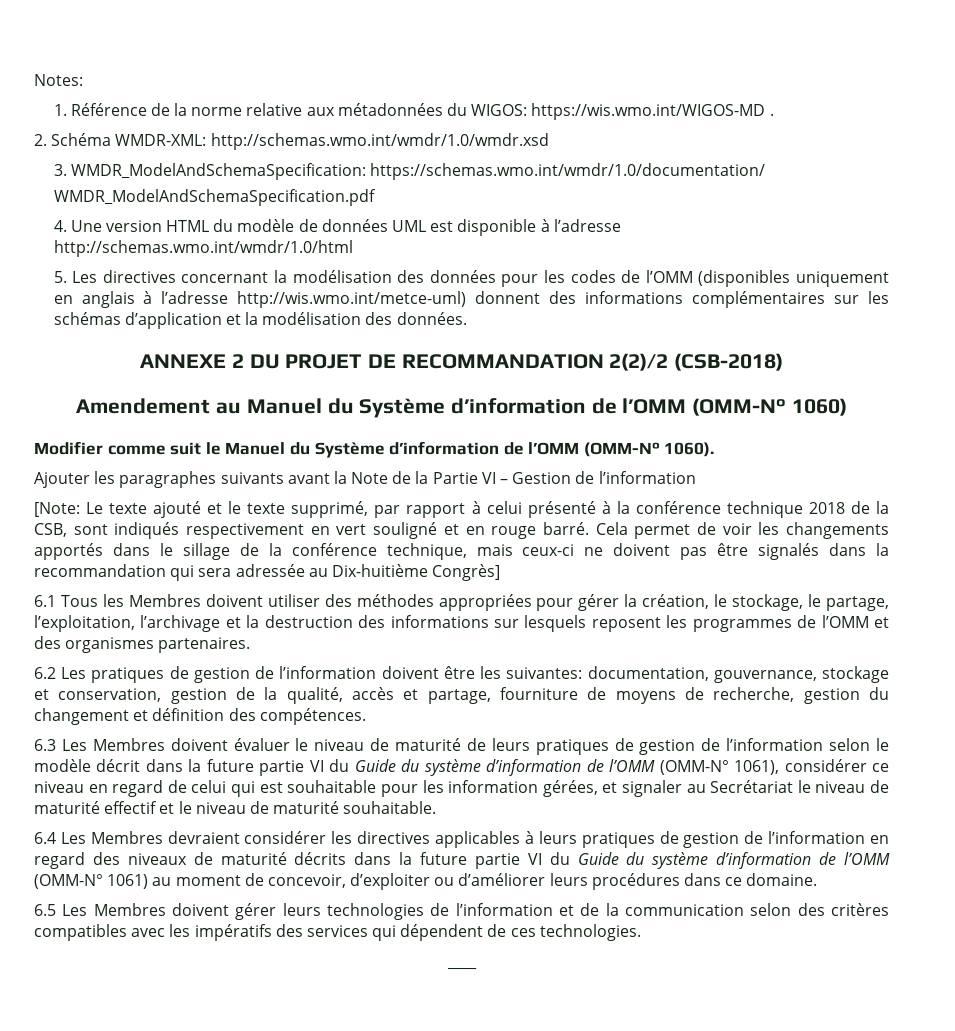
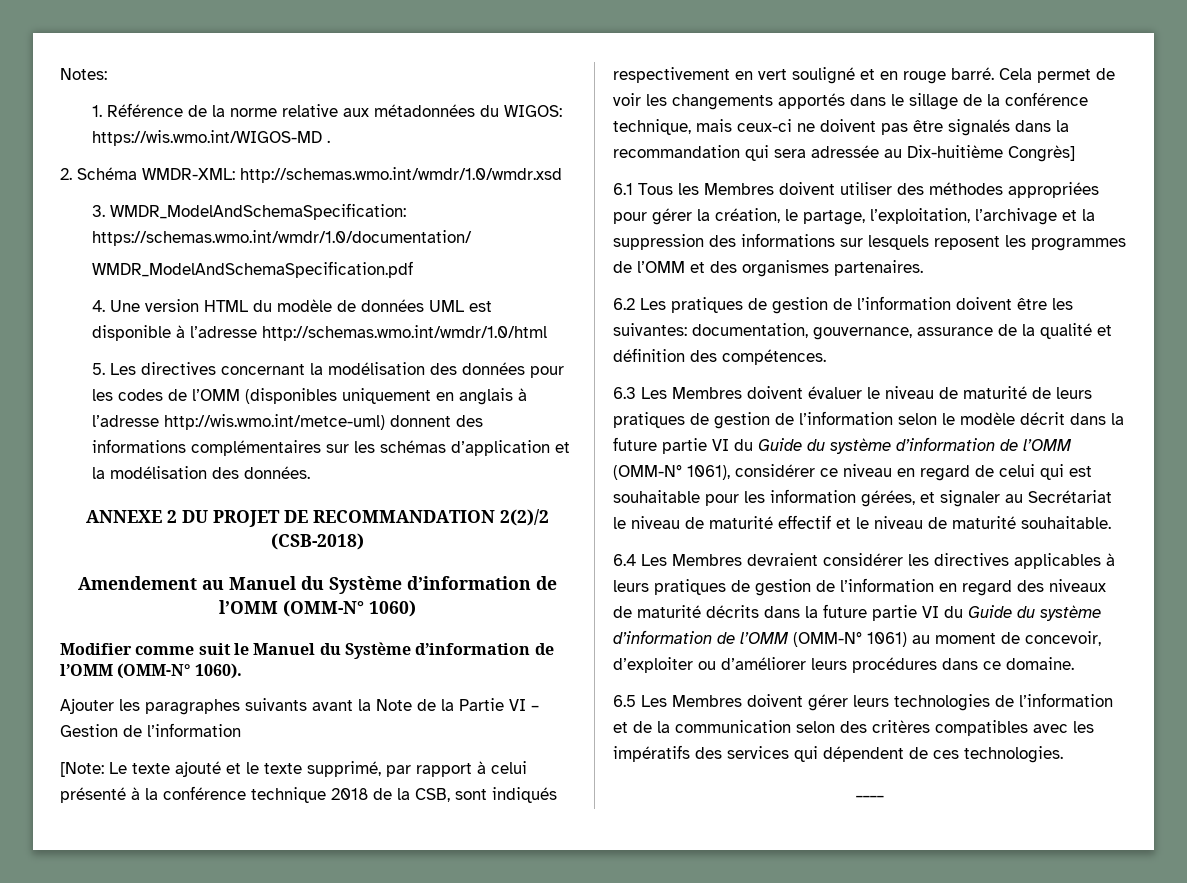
- 6.1 Tous les Membres doivent utiliser des méthodes appropriées pour gérer la création, le stockage, le partage, l’exploitation, l’archivage et la destruction des informations sur lesquels reposent les programmes de l’OMM et des organismes partenaires.
+ 6.1 Tous les Membres doivent utiliser des méthodes appropriées pour gérer la création, le partage, l’exploitation, l’archivage et la suppression des informations sur lesquels reposent les programmes de l’OMM et des organismes partenaires.
- 6.2 Les pratiques de gestion de l’information doivent être les suivantes: documentation, gouvernance, stockage et conservation, gestion de la qualité, accès et partage, fourniture de moyens de recherche, gestion du changement et définition des compétences.
+ 6.2 Les pratiques de gestion de l’information doivent être les suivantes: documentation, gouvernance, assurance de la qualité et définition des compétences.

